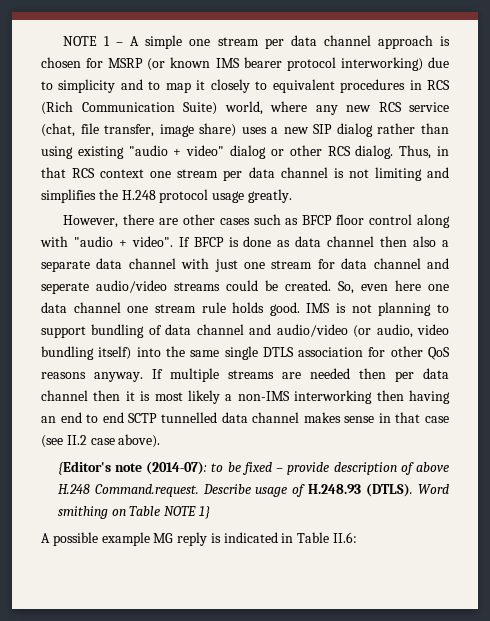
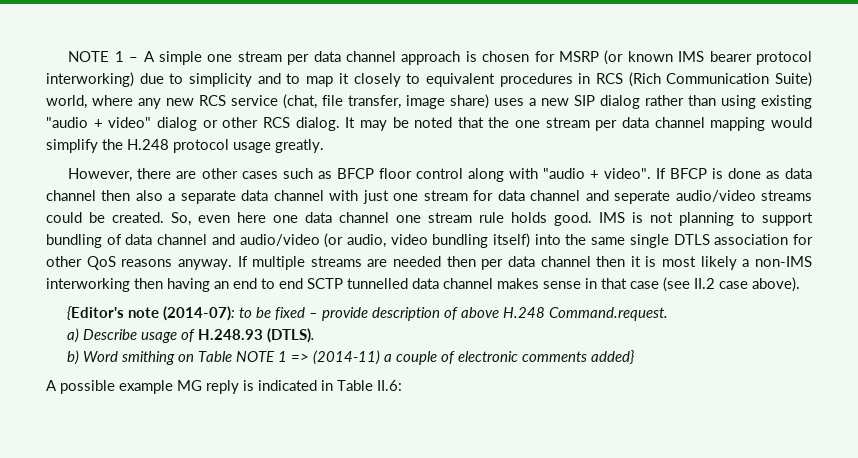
- Thus, in that RCS context one stream per data channel is not limiting and simplifies the H.248 protocol usage greatly.
+ It may be noted that the one stream per data channel mapping would simplify the H.248 protocol usage greatly.
- {Editor's note (2014-07): to be fixed – provide description of above H.248 Command.request. Describe usage of H.248.93 (DTLS). Word smithing on Table NOTE 1}
+ {Editor's note (2014-07): to be fixed – provide description of above H.248 Command.request.
+ a) Describe usage of H.248.93 (DTLS).
+ b) Word smithing on Table NOTE 1 => (2014-11) a couple of electronic comments added}

